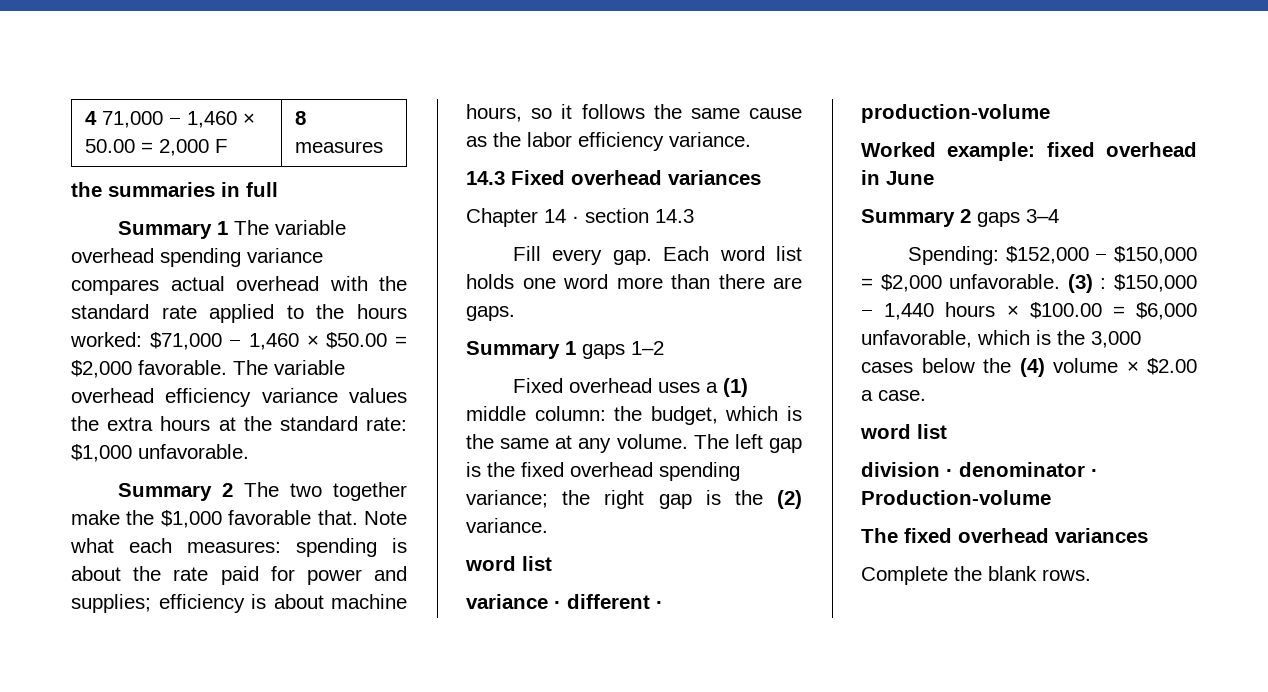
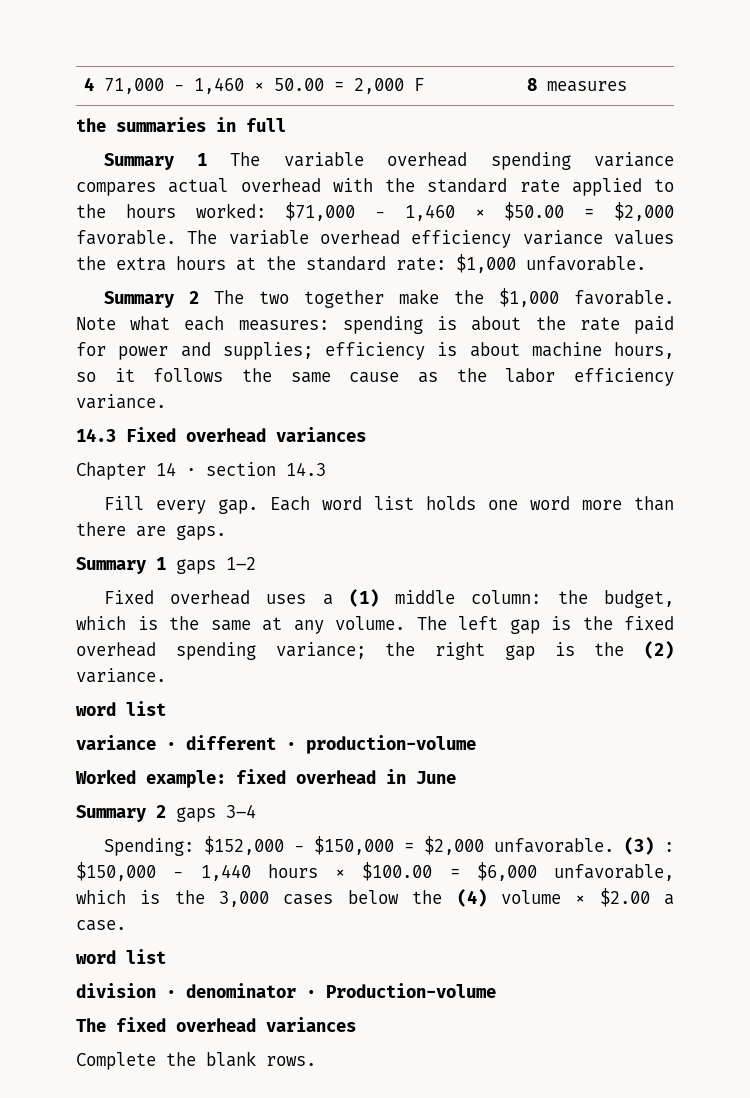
- Summary 2 The two together make the $1,000 favorable that.
+ Summary 2 The two together make the $1,000 favorable.

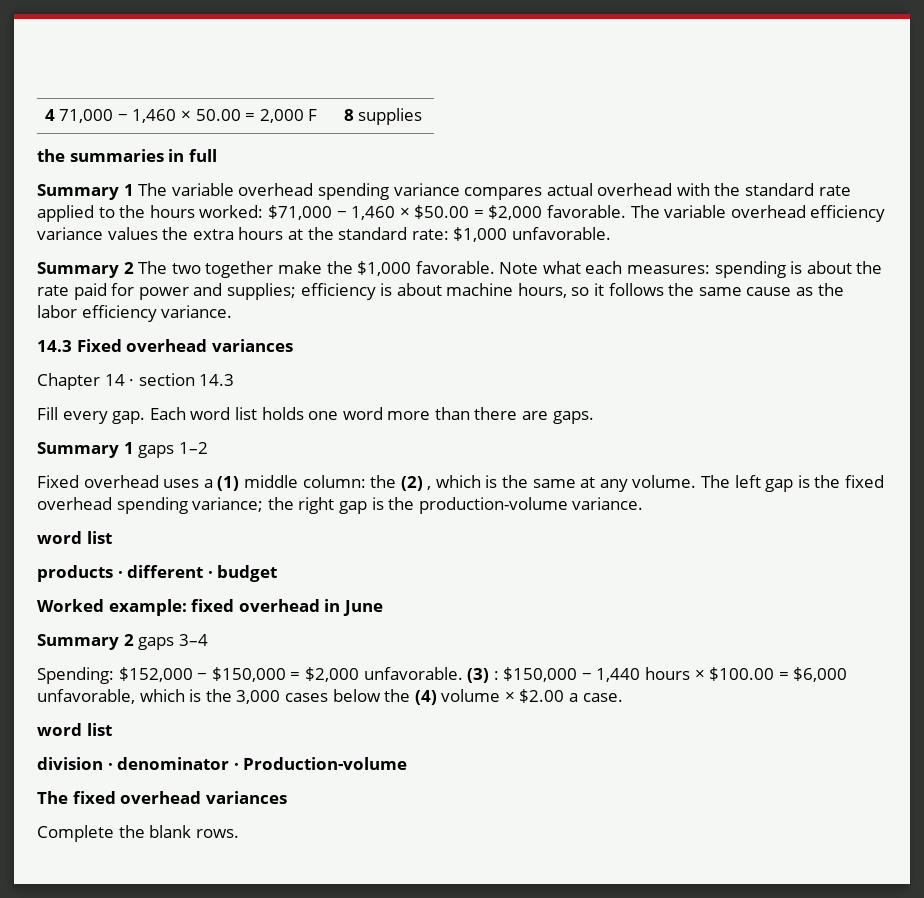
- 4 71,000 − 1,460 × 50.00 = 2,000 F | 8 measures
+ 4 71,000 − 1,460 × 50.00 = 2,000 F | 8 supplies
- Fixed overhead uses a (1) middle column: the budget, which is the same at any volume.
+ Fixed overhead uses a (1) middle column: the (2) , which is the same at any volume.
- The left gap is the fixed overhead spending variance; the right gap is the (2) variance.
+ The left gap is the fixed overhead spending variance; the right gap is the production-volume variance.
- variance · different · production-volume
+ products · different · budget

